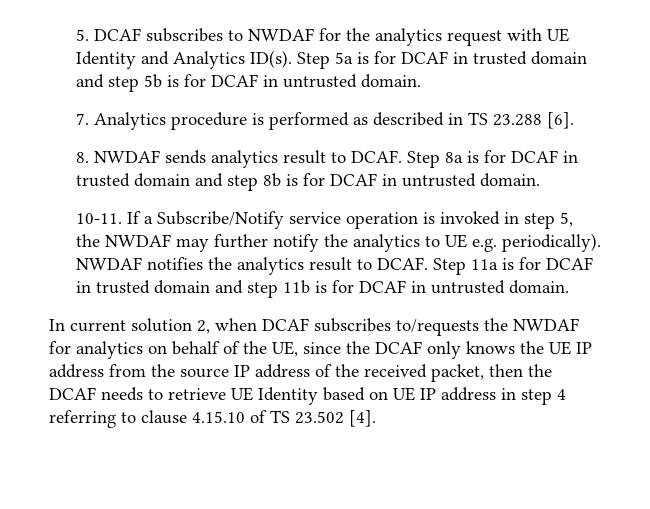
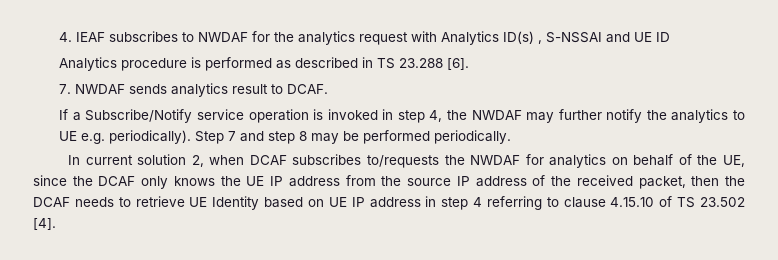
- 5. DCAF subscribes to NWDAF for the analytics request with UE Identity and Analytics ID(s). Step 5a is for DCAF in trusted domain and step 5b is for DCAF in untrusted domain.
- 7. Analytics procedure is performed as described in TS 23.288 [6].
+ 4. IEAF subscribes to NWDAF for the analytics request with Analytics ID(s) , S-NSSAI and UE ID
+ Analytics procedure is performed as described in TS 23.288 [6].
- 8. NWDAF sends analytics result to DCAF. Step 8a is for DCAF in trusted domain and step 8b is for DCAF in untrusted domain.
- 10-11. If a Subscribe/Notify service operation is invoked in step 5, the NWDAF may further notify the analytics to UE e.g. periodically).
+ 7. NWDAF sends analytics result to DCAF.
+ If a Subscribe/Notify service operation is invoked in step 4, the NWDAF may further notify the analytics to UE e.g. periodically).
- NWDAF notifies the analytics result to DCAF. Step 11a is for DCAF in trusted domain and step 11b is for DCAF in untrusted domain.
+ Step 7 and step 8 may be performed periodically.

